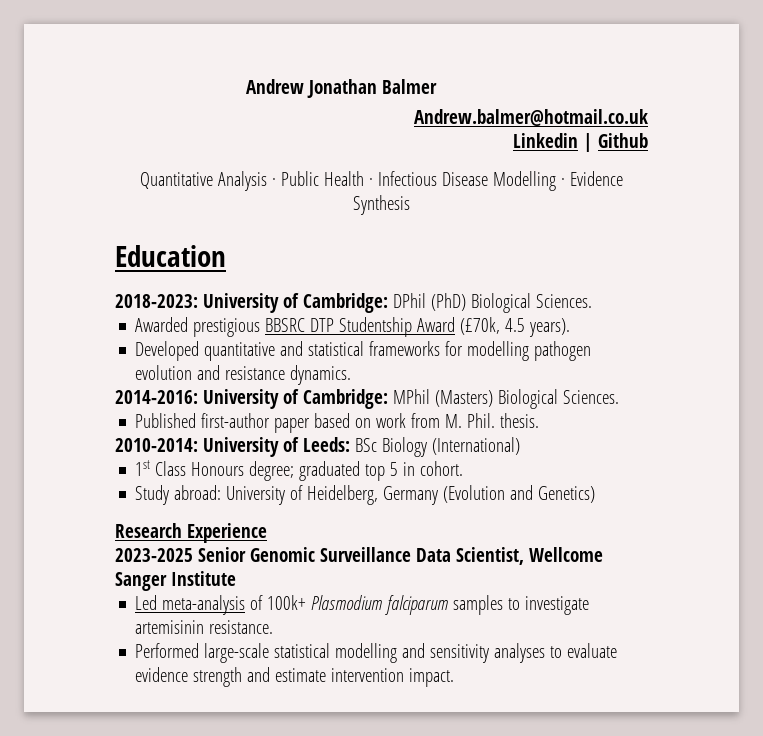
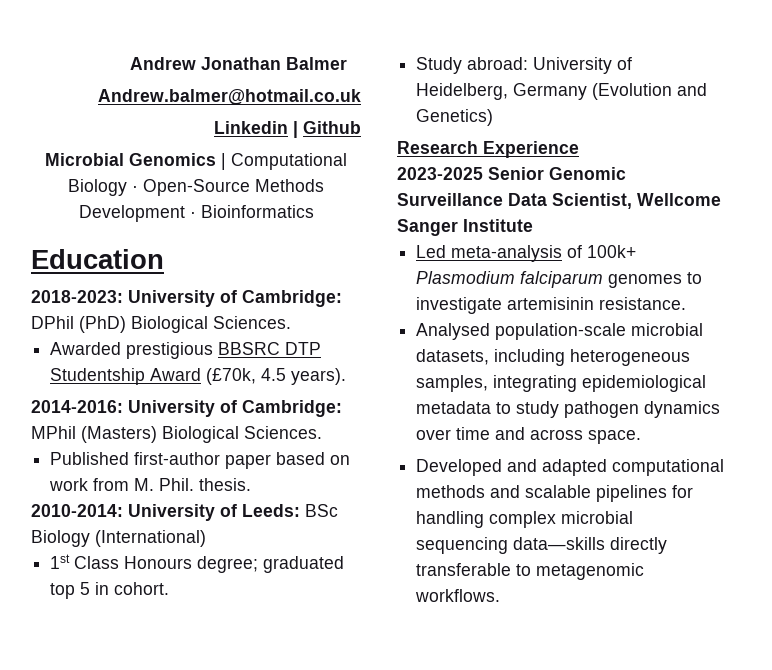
- Quantitative Analysis · Public Health · Infectious Disease Modelling · Evidence Synthesis
+ Microbial Genomics | Computational Biology · Open-Source Methods Development · Bioinformatics
- Developed quantitative and statistical frameworks for modelling pathogen evolution and resistance dynamics.
- Led meta-analysis of 100k+ Plasmodium falciparum samples to investigate artemisinin resistance.
+ Led meta-analysis of 100k+ Plasmodium falciparum genomes to investigate artemisinin resistance.
- Performed large-scale statistical modelling and sensitivity analyses to evaluate evidence strength and estimate intervention impact.
+ Analysed population-scale microbial datasets, including heterogeneous samples, integrating epidemiological metadata to study pathogen dynamics over time and across space.
+ Developed and adapted computational methods and scalable pipelines for handling complex microbial sequencing data—skills directly transferable to metagenomic workflows.

